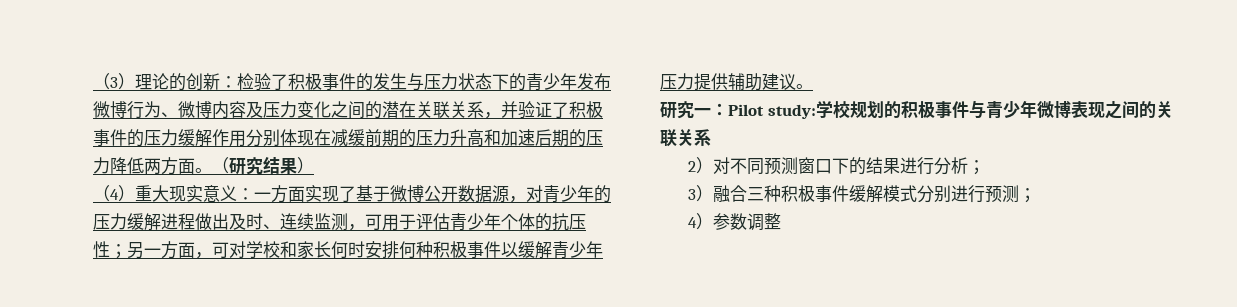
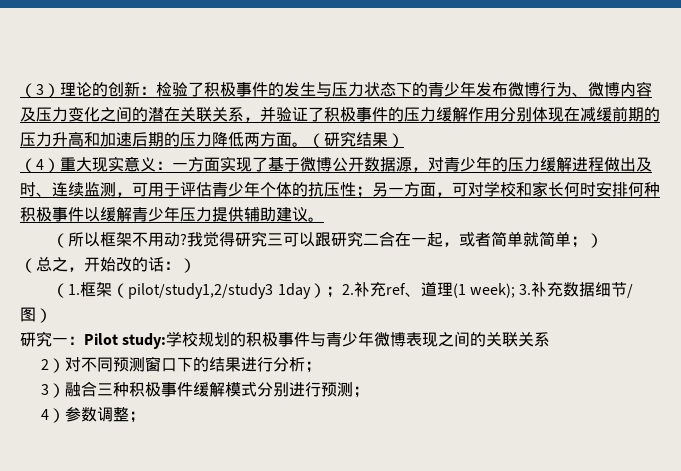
+ （所以框架不用动?我觉得研究三可以跟研究二合在一起，或者简单就简单；）
+ （总之，开始改的话：）
+ （1.框架（pilot/study1,2/study3 1day）；2.补充ref、道理(1 week); 3.补充数据细节/图）
- 4）参数调整
+ 4）参数调整；

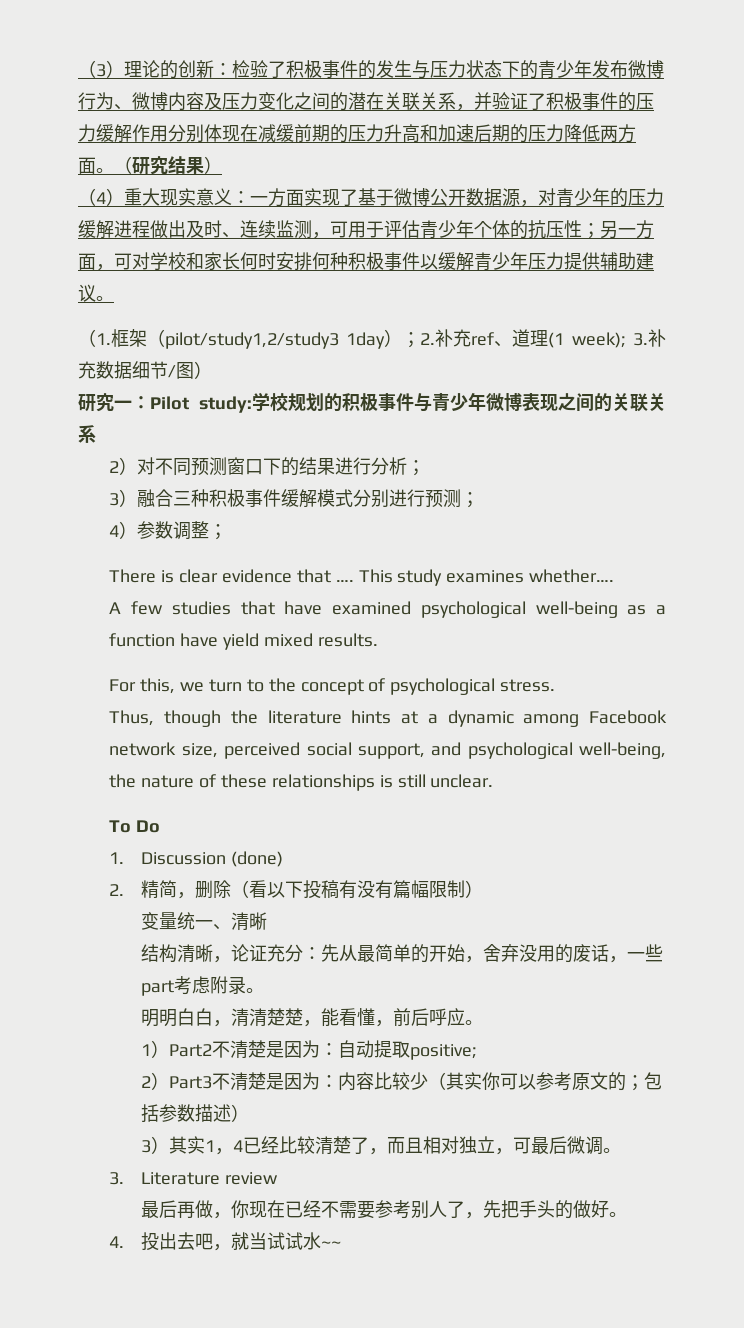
- （所以框架不用动?我觉得研究三可以跟研究二合在一起，或者简单就简单；）
- （总之，开始改的话：）
+ There is clear evidence that …. This study examines whether….
+ A few studies that have examined psychological well-being as a function have yield mixed results.
+ For this, we turn to the concept of psychological stress.
+ Thus, though the literature hints at a dynamic among Facebook network size, perceived social support, and psychological well-being, the nature of these relationships is still unclear.
+ To Do
+ 1. Discussion (done)
+ 2.精简，删除（看以下投稿有没有篇幅限制）
+ 变量统一、清晰
+ 结构清晰，论证充分：先从最简单的开始，舍弃没用的废话，一些part考虑附录。
+ 明明白白，清清楚楚，能看懂，前后呼应。
+ 1）Part2不清楚是因为：自动提取positive;
+ 2）Part3不清楚是因为：内容比较少（其实你可以参考原文的；包括参数描述）
+ 3）其实1，4已经比较清楚了，而且相对独立，可最后微调。
+ 3. Literature review
+ 最后再做，你现在已经不需要参考别人了，先把手头的做好。
+ 4.投出去吧，就当试试水~~

